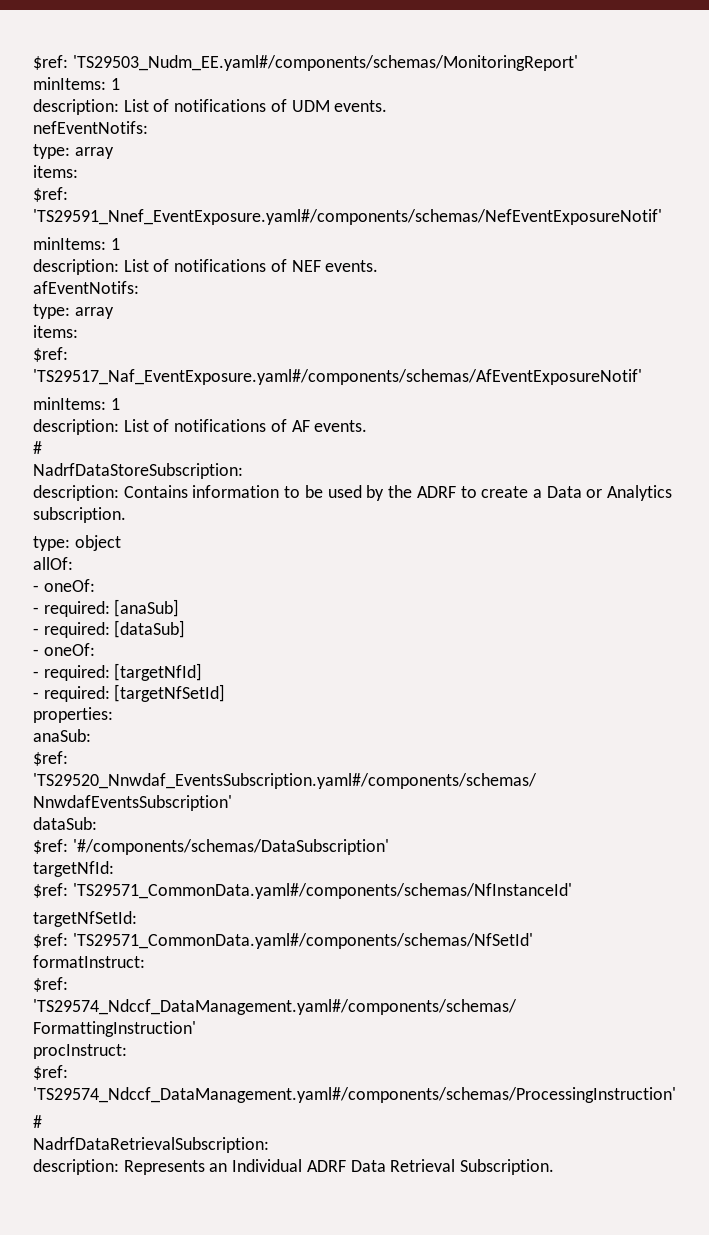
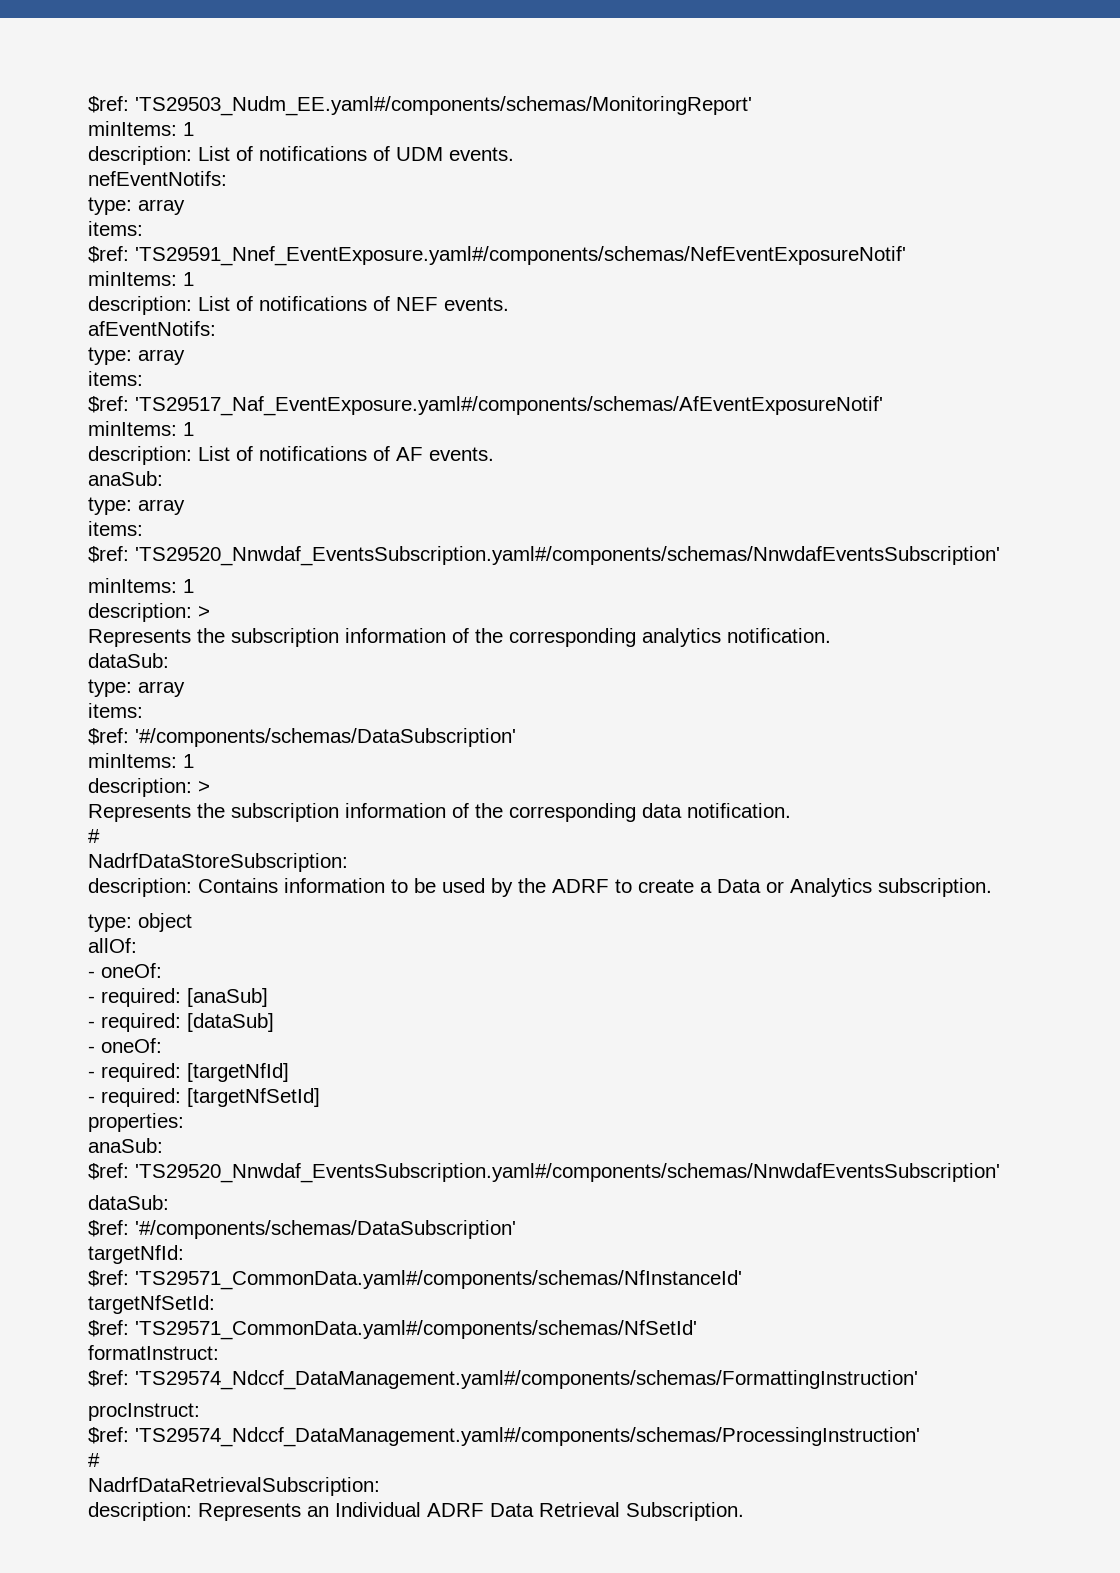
  description: List of notifications of AF events.
+ anaSub:
+ type: array
+ items:
+ $ref: 'TS29520_Nnwdaf_EventsSubscription.yaml#/components/schemas/NnwdafEventsSubscription'
+ minItems: 1
+ description: >
+ Represents the subscription information of the corresponding analytics notification.
+ dataSub:
+ type: array
+ items:
+ $ref: '#/components/schemas/DataSubscription'
+ minItems: 1
+ description: >
+ Represents the subscription information of the corresponding data notification.

